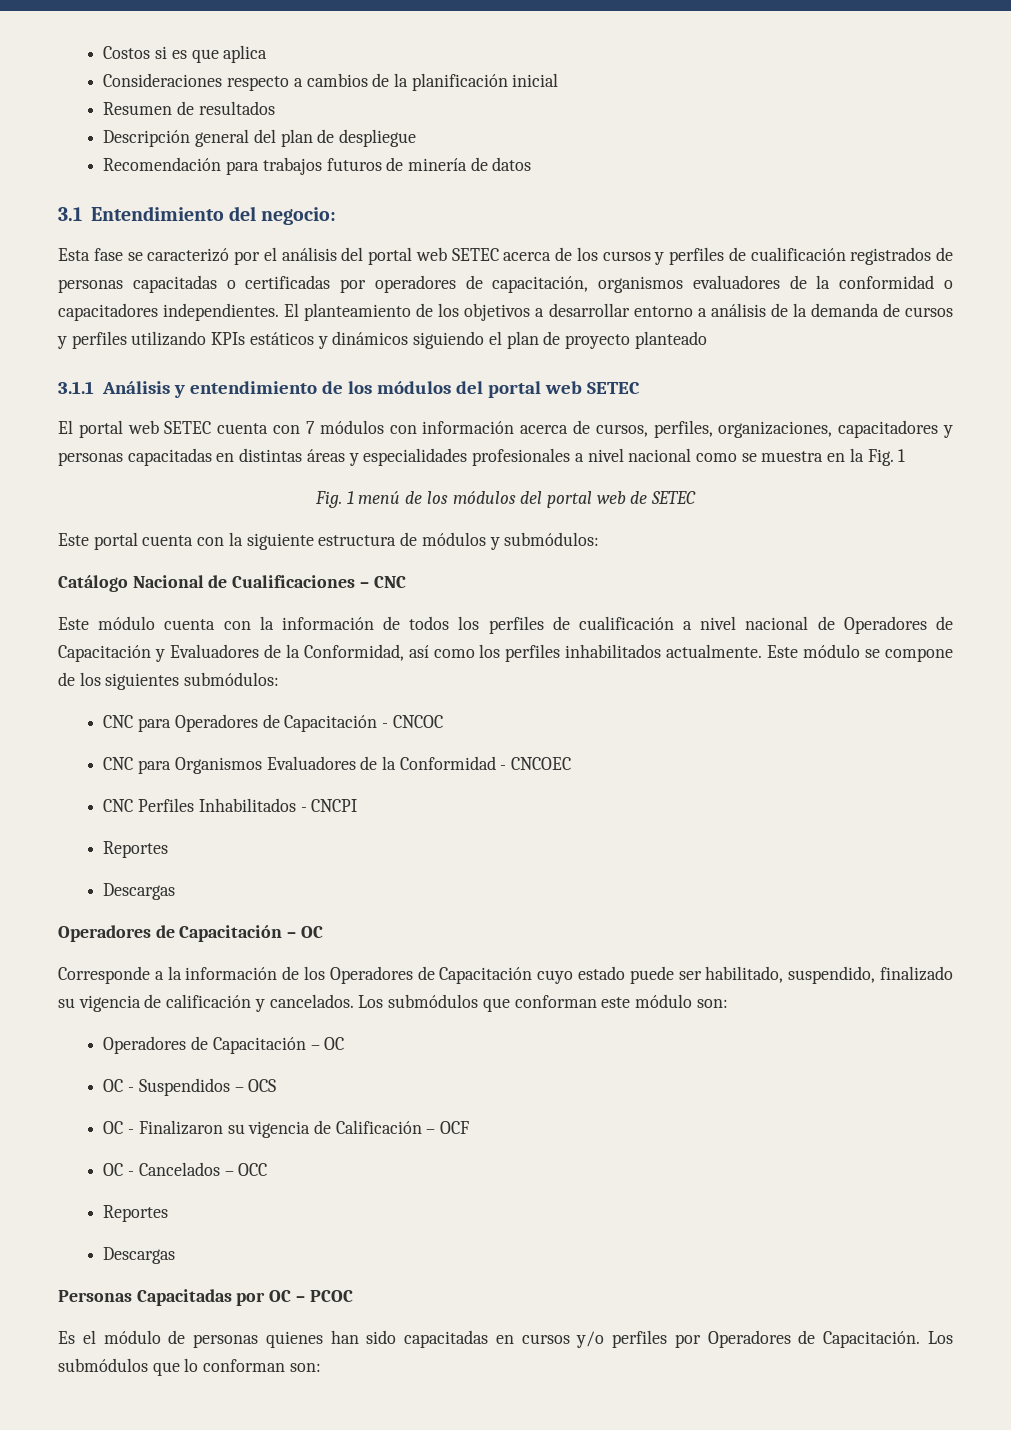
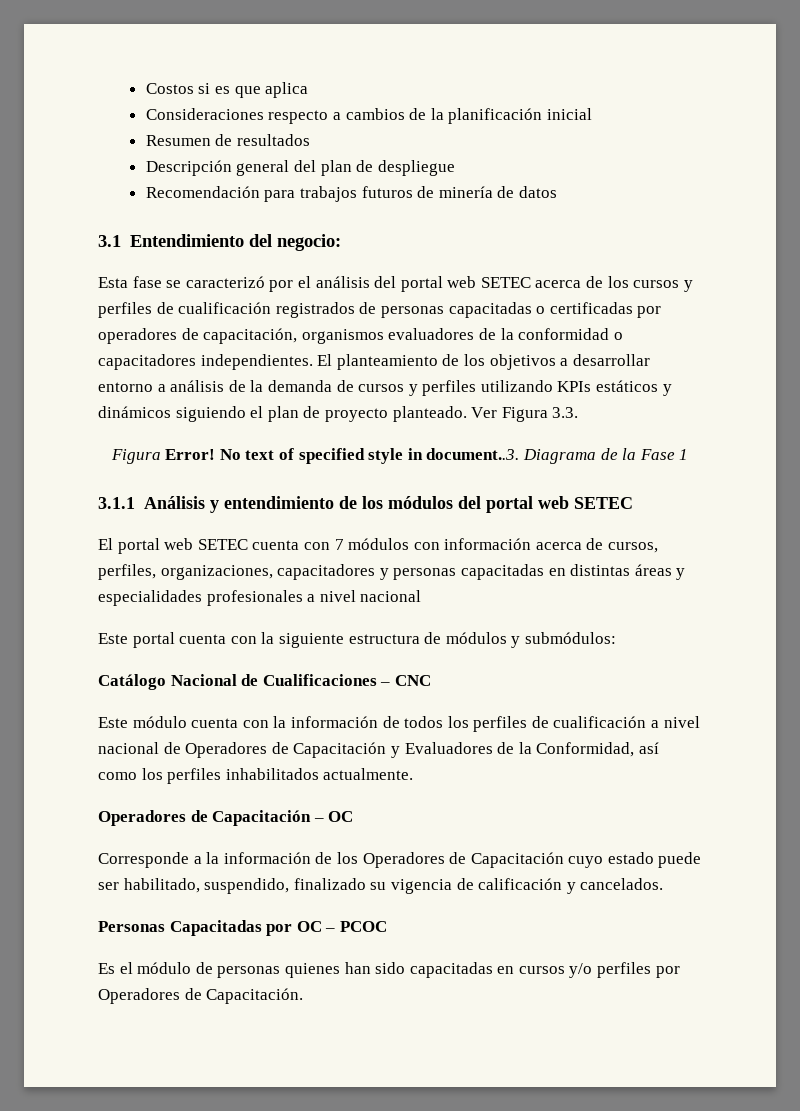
- El planteamiento de los objetivos a desarrollar entorno a análisis de la demanda de cursos y perfiles utilizando KPIs estáticos y dinámicos siguiendo el plan de proyecto planteado
+ El planteamiento de los objetivos a desarrollar entorno a análisis de la demanda de cursos y perfiles utilizando KPIs estáticos y dinámicos siguiendo el plan de proyecto planteado. Ver Figura 3.3.
+ Figura Error! No text of specified style in document..3. Diagrama de la Fase 1
- El portal web SETEC cuenta con 7 módulos con información acerca de cursos, perfiles, organizaciones, capacitadores y personas capacitadas en distintas áreas y especialidades profesionales a nivel nacional como se muestra en la Fig. 1
- Fig. 1 menú de los módulos del portal web de SETEC
+ El portal web SETEC cuenta con 7 módulos con información acerca de cursos, perfiles, organizaciones, capacitadores y personas capacitadas en distintas áreas y especialidades profesionales a nivel nacional
- Este módulo se compone de los siguientes submódulos:
- CNC para Operadores de Capacitación - CNCOC
- CNC para Organismos Evaluadores de la Conformidad - CNCOEC
- CNC Perfiles Inhabilitados - CNCPI
- Reportes
- Descargas
- Los submódulos que conforman este módulo son:
- Operadores de Capacitación – OC
- OC - Suspendidos – OCS
- OC - Finalizaron su vigencia de Calificación – OCF
- OC - Cancelados – OCC
- Reportes
- Descargas
- Los submódulos que lo conforman son:

